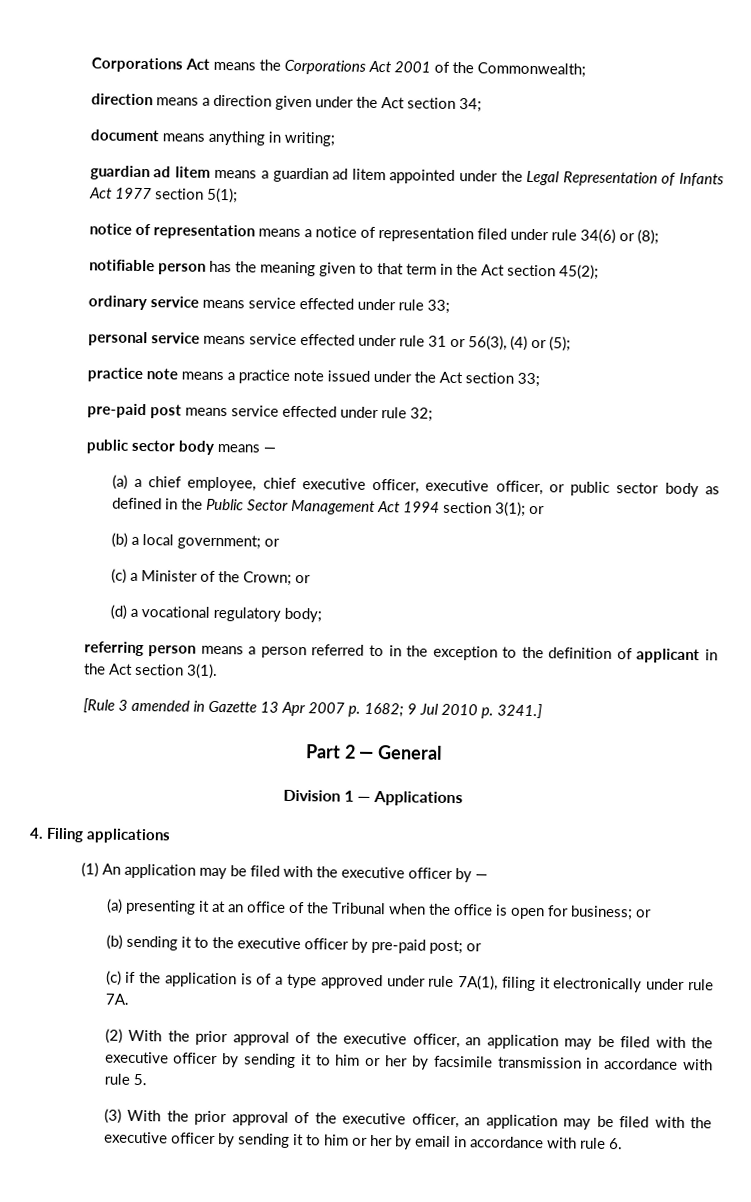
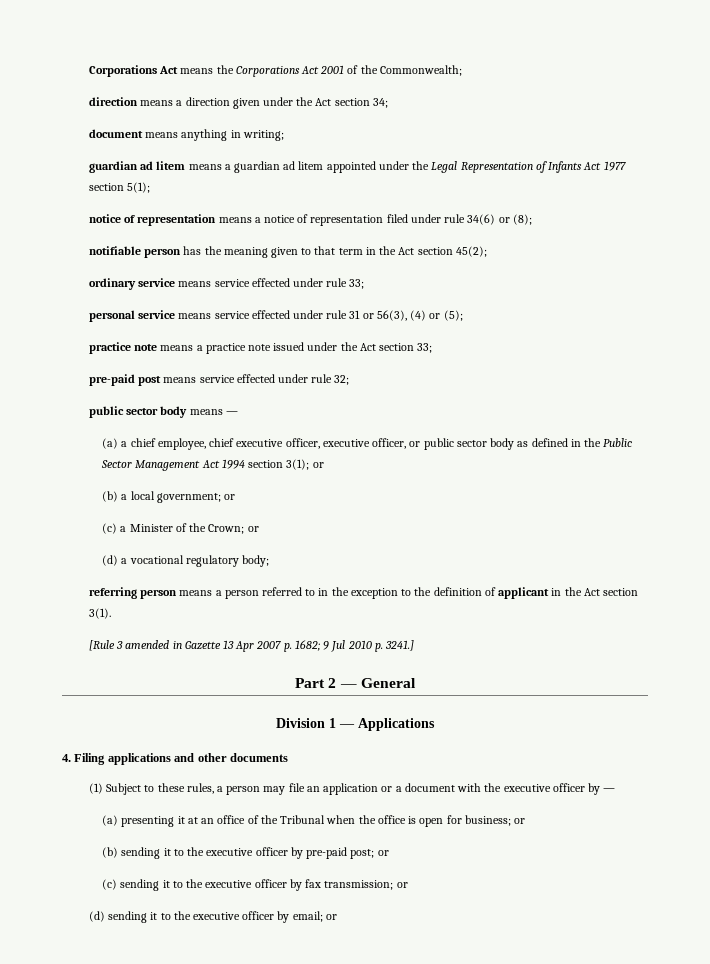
- 4. Filing applications
- (1) An application may be filed with the executive officer by —
+ 4. Filing applications and other documents
+ (1) Subject to these rules, a person may file an application or a document with the executive officer by —
- (c) if the application is of a type approved under rule 7A(1), filing it electronically under rule 7A.
- (2) With the prior approval of the executive officer, an application may be filed with the executive officer by sending it to him or her by facsimile transmission in accordance with rule 5.
- (3) With the prior approval of the executive officer, an application may be filed with the executive officer by sending it to him or her by email in accordance with rule 6.
+ (c) sending it to the executive officer by fax transmission; or
+ (d) sending it to the executive officer by email; or

